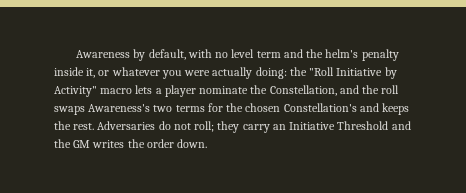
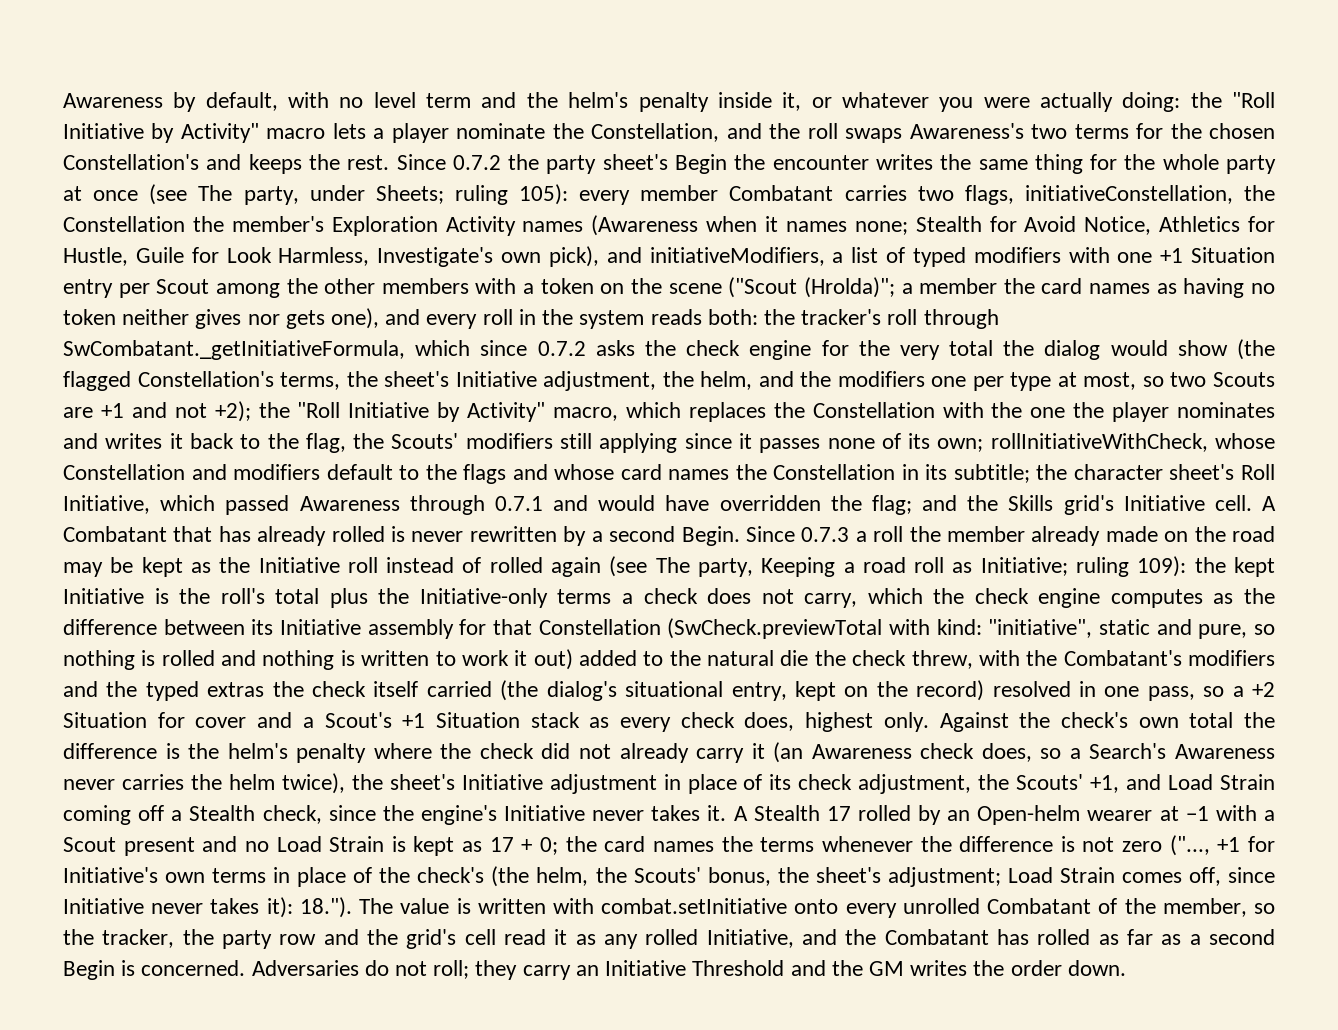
+ Since 0.7.2 the party sheet's Begin the encounter writes the same thing for the whole party at once (see The party, under Sheets; ruling 105): every member Combatant carries two flags, initiativeConstellation, the Constellation the member's Exploration Activity names (Awareness when it names none; Stealth for Avoid Notice, Athletics for Hustle, Guile for Look Harmless, Investigate's own pick), and initiativeModifiers, a list of typed modifiers with one +1 Situation entry per Scout among the other members with a token on the scene ("Scout (Hrolda)"; a member the card names as having no token neither gives nor gets one), and every roll in the system reads both: the tracker's roll through SwCombatant._getInitiativeFormula, which since 0.7.2 asks the check engine for the very total the dialog would show (the flagged Constellation's terms, the sheet's Initiative adjustment, the helm, and the modifiers one per type at most, so two Scouts are +1 and not +2); the "Roll Initiative by Activity" macro, which replaces the Constellation with the one the player nominates and writes it back to the flag, the Scouts' modifiers still applying since it passes none of its own; rollInitiativeWithCheck, whose Constellation and modifiers default to the flags and whose card names the Constellation in its subtitle; the character sheet's Roll Initiative, which passed Awareness through 0.7.1 and would have overridden the flag; and the Skills grid's Initiative cell. A Combatant that has already rolled is never rewritten by a second Begin. Since 0.7.3 a roll the member already made on the road may be kept as the Initiative roll instead of rolled again (see The party, Keeping a road roll as Initiative; ruling 109): the kept Initiative is the roll's total plus the Initiative-only terms a check does not carry, which the check engine computes as the difference between its Initiative assembly for that Constellation (SwCheck.previewTotal with kind: "initiative", static and pure, so nothing is rolled and nothing is written to work it out) added to the natural die the check threw, with the Combatant's modifiers and the typed extras the check itself carried (the dialog's situational entry, kept on the record) resolved in one pass, so a +2 Situation for cover and a Scout's +1 Situation stack as every check does, highest only. Against the check's own total the difference is the helm's penalty where the check did not already carry it (an Awareness check does, so a Search's Awareness never carries the helm twice), the sheet's Initiative adjustment in place of its check adjustment, the Scouts' +1, and Load Strain coming off a Stealth check, since the engine's Initiative never takes it. A Stealth 17 rolled by an Open-helm wearer at −1 with a Scout present and no Load Strain is kept as 17 + 0; the card names the terms whenever the difference is not zero ("..., +1 for Initiative's own terms in place of the check's (the helm, the Scouts' bonus, the sheet's adjustment; Load Strain comes off, since Initiative never takes it): 18."). The value is written with combat.setInitiative onto every unrolled Combatant of the member, so the tracker, the party row and the grid's cell read it as any rolled Initiative, and the Combatant has rolled as far as a second Begin is concerned.

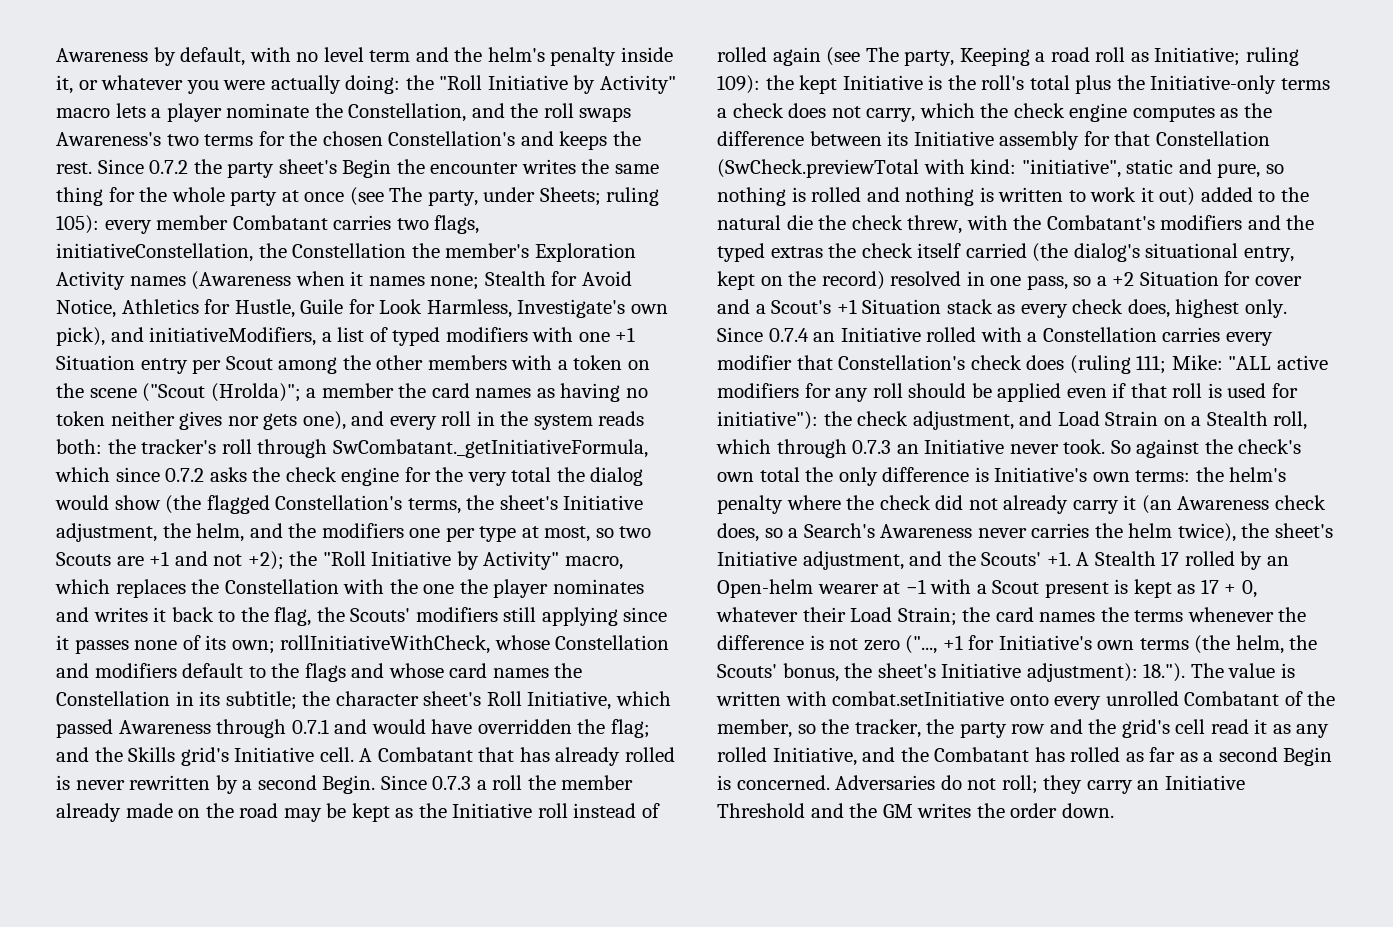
- Against the check's own total the difference is the helm's penalty where the check did not already carry it (an Awareness check does, so a Search's Awareness never carries the helm twice), the sheet's Initiative adjustment in place of its check adjustment, the Scouts' +1, and Load Strain coming off a Stealth check, since the engine's Initiative never takes it.
+ Since 0.7.4 an Initiative rolled with a Constellation carries every modifier that Constellation's check does (ruling 111; Mike: "ALL active modifiers for any roll should be applied even if that roll is used for initiative"): the check adjustment, and Load Strain on a Stealth roll, which through 0.7.3 an Initiative never took. So against the check's own total the only difference is Initiative's own terms: the helm's penalty where the check did not already carry it (an Awareness check does, so a Search's Awareness never carries the helm twice), the sheet's Initiative adjustment, and the Scouts' +1.
- A Stealth 17 rolled by an Open-helm wearer at −1 with a Scout present and no Load Strain is kept as 17 + 0;
+ A Stealth 17 rolled by an Open-helm wearer at −1 with a Scout present is kept as 17 + 0, whatever their Load Strain;
- the card names the terms whenever the difference is not zero ("..., +1 for Initiative's own terms in place of the check's (the helm, the Scouts' bonus, the sheet's adjustment; Load Strain comes off, since Initiative never takes it):
+ the card names the terms whenever the difference is not zero ("..., +1 for Initiative's own terms (the helm, the Scouts' bonus, the sheet's Initiative adjustment):

